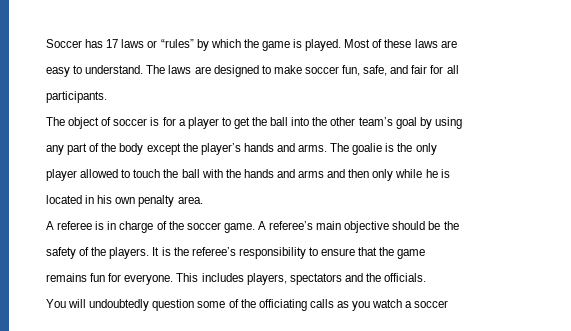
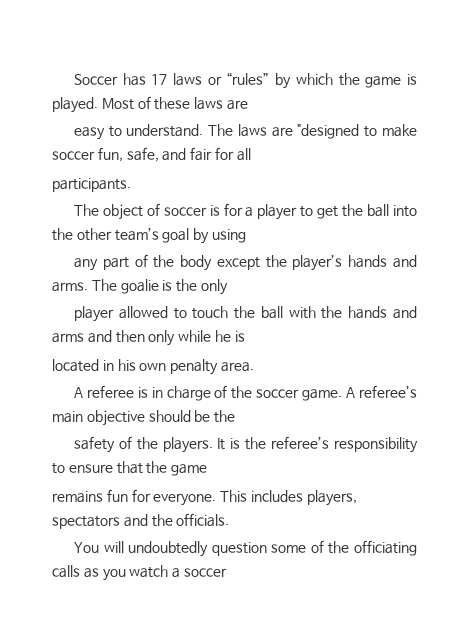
- The laws are designed to make soccer fun, safe, and fair for all
+ The laws are "designed to make soccer fun, safe, and fair for all

